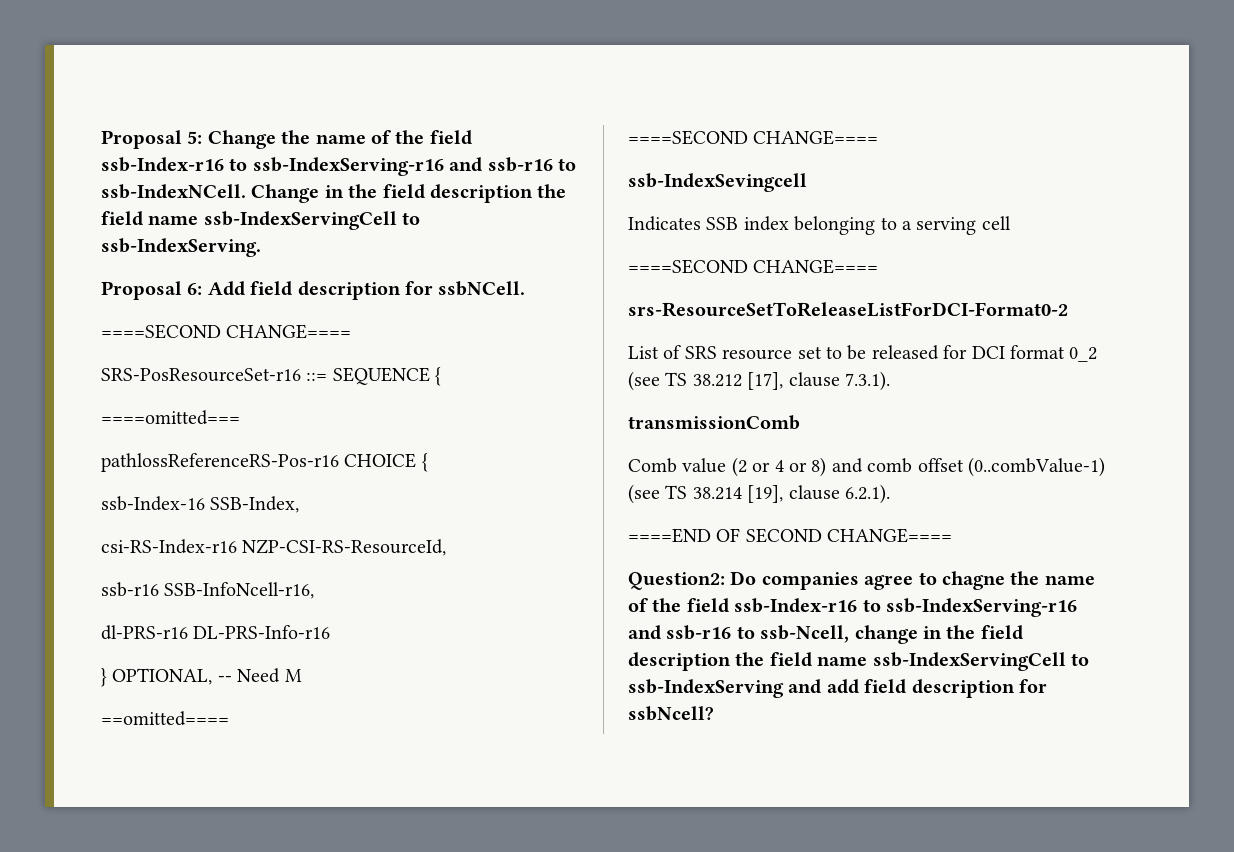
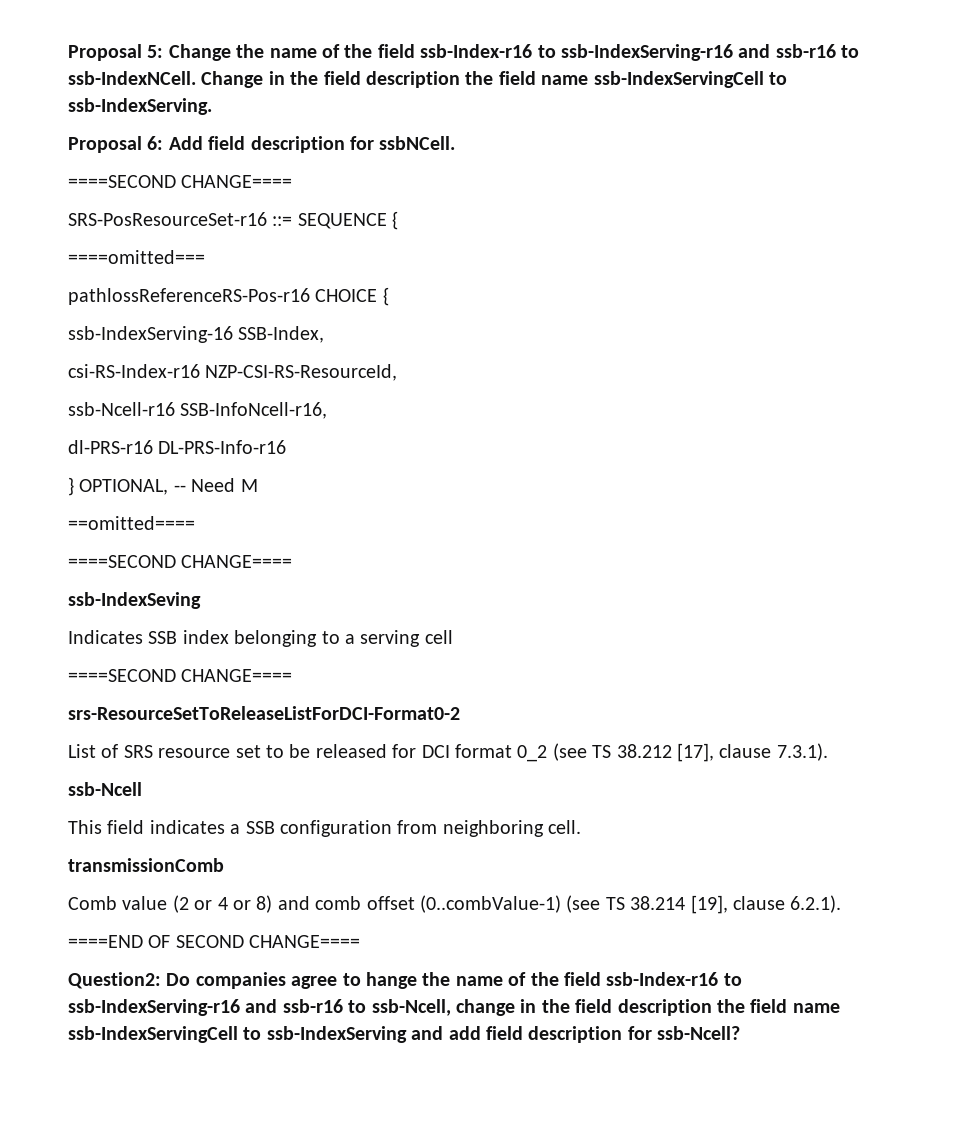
- ssb-Index-16 SSB-Index,
+ ssb-IndexServing-16 SSB-Index,
- ssb-r16 SSB-InfoNcell-r16,
+ ssb-Ncell-r16 SSB-InfoNcell-r16,
- ssb-IndexSevingcell
+ ssb-IndexSeving
+ ssb-Ncell
+ This field indicates a SSB configuration from neighboring cell.
- Question2: Do companies agree to chagne the name of the field ssb-Index-r16 to ssb-IndexServing-r16 and ssb-r16 to ssb-Ncell, change in the field description the field name ssb-IndexServingCell to ssb-IndexServing and add field description for ssbNcell?
+ Question2: Do companies agree to hange the name of the field ssb-Index-r16 to ssb-IndexServing-r16 and ssb-r16 to ssb-Ncell, change in the field description the field name ssb-IndexServingCell to ssb-IndexServing and add field description for ssb-Ncell?

